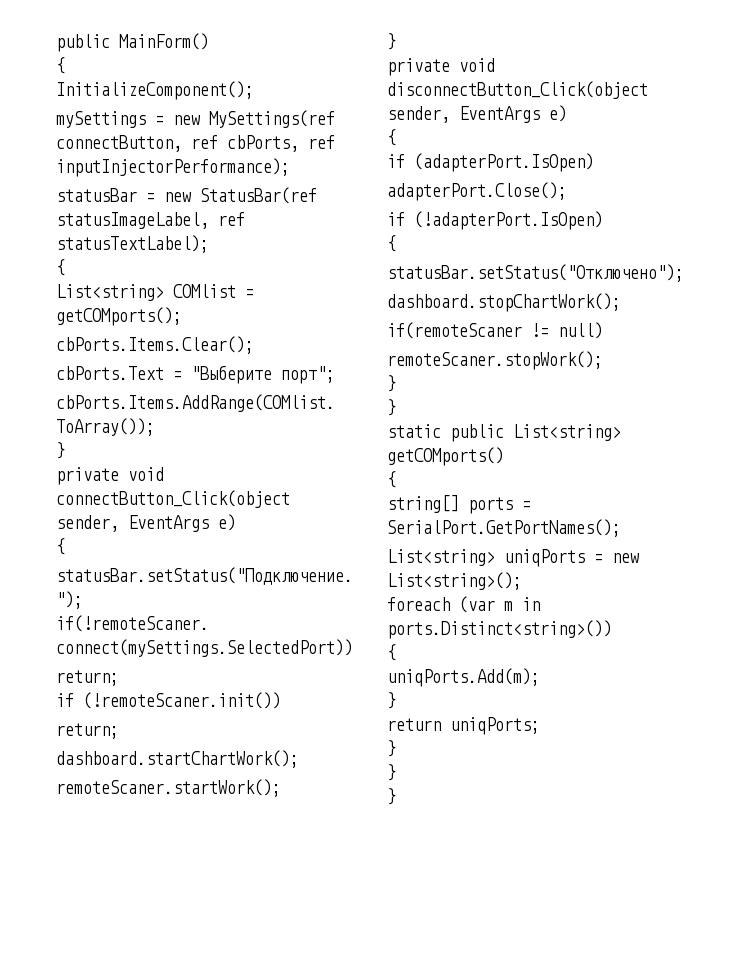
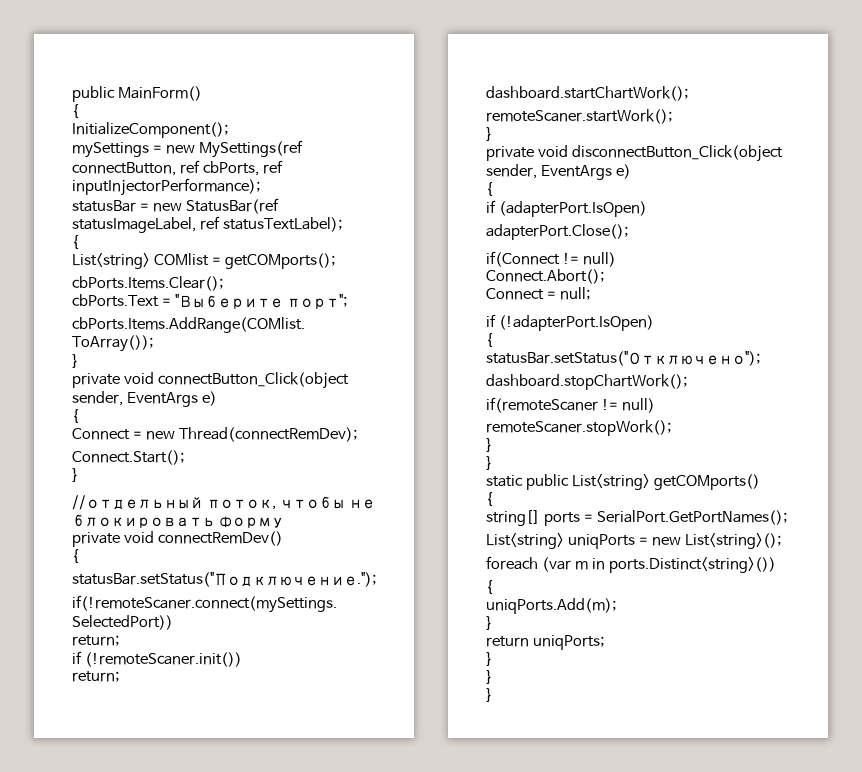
+ Connect = new Thread(connectRemDev);
+ Connect.Start();
+ }
+ //отдельный поток, чтобы не блокировать форму
+ private void connectRemDev()
+ {
+ if(Connect != null)
+ Connect.Abort();
+ Connect = null;

